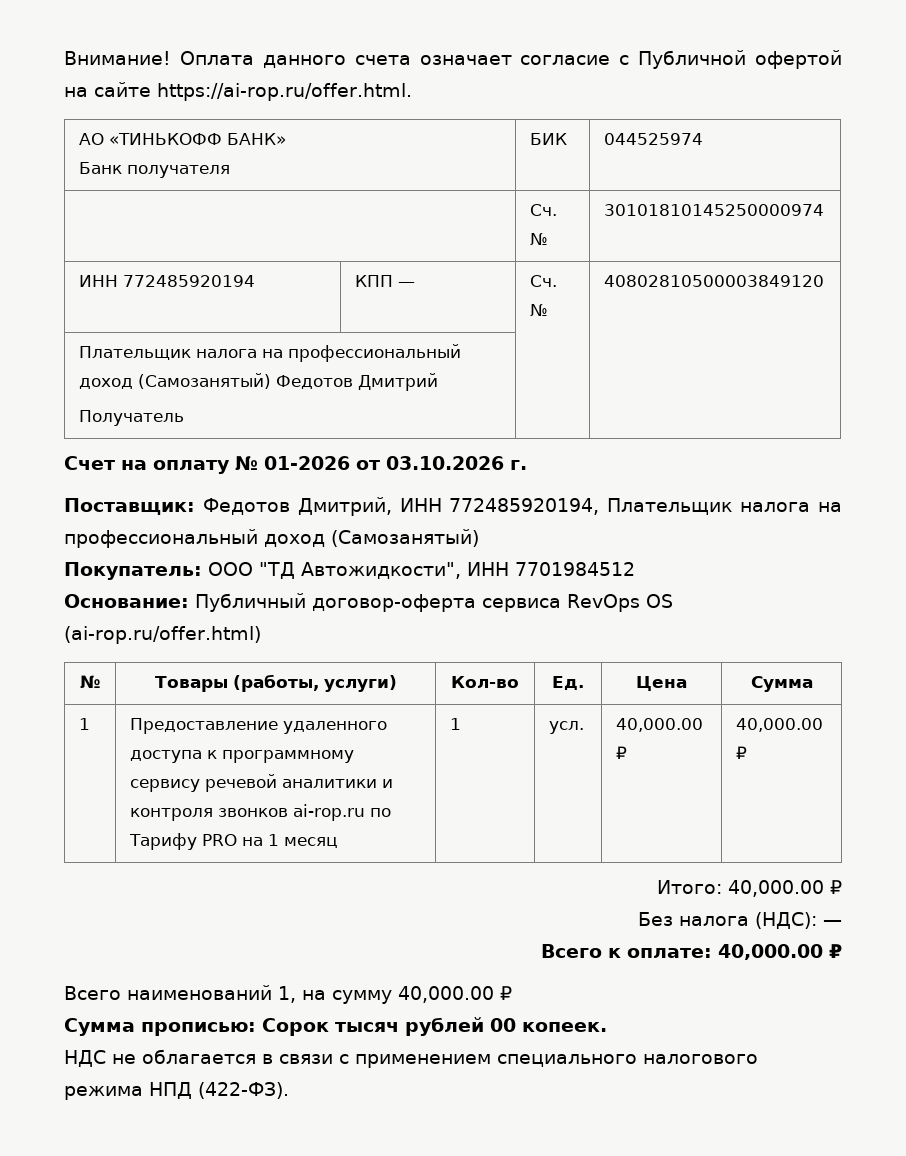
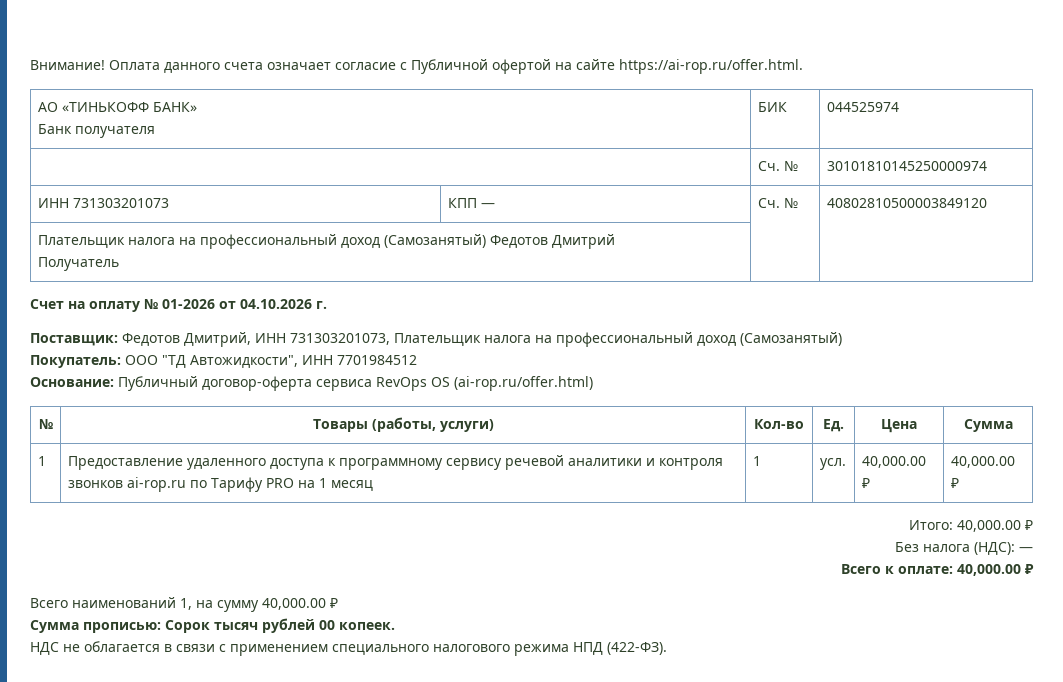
- ИНН 772485920194 | КПП — | Сч. № | 40802810500003849120
+ ИНН 731303201073 | КПП — | Сч. № | 40802810500003849120
- Счет на оплату № 01-2026 от 03.10.2026 г.
+ Счет на оплату № 01-2026 от 04.10.2026 г.
- Поставщик: Федотов Дмитрий, ИНН 772485920194, Плательщик налога на профессиональный доход (Самозанятый)
+ Поставщик: Федотов Дмитрий, ИНН 731303201073, Плательщик налога на профессиональный доход (Самозанятый)

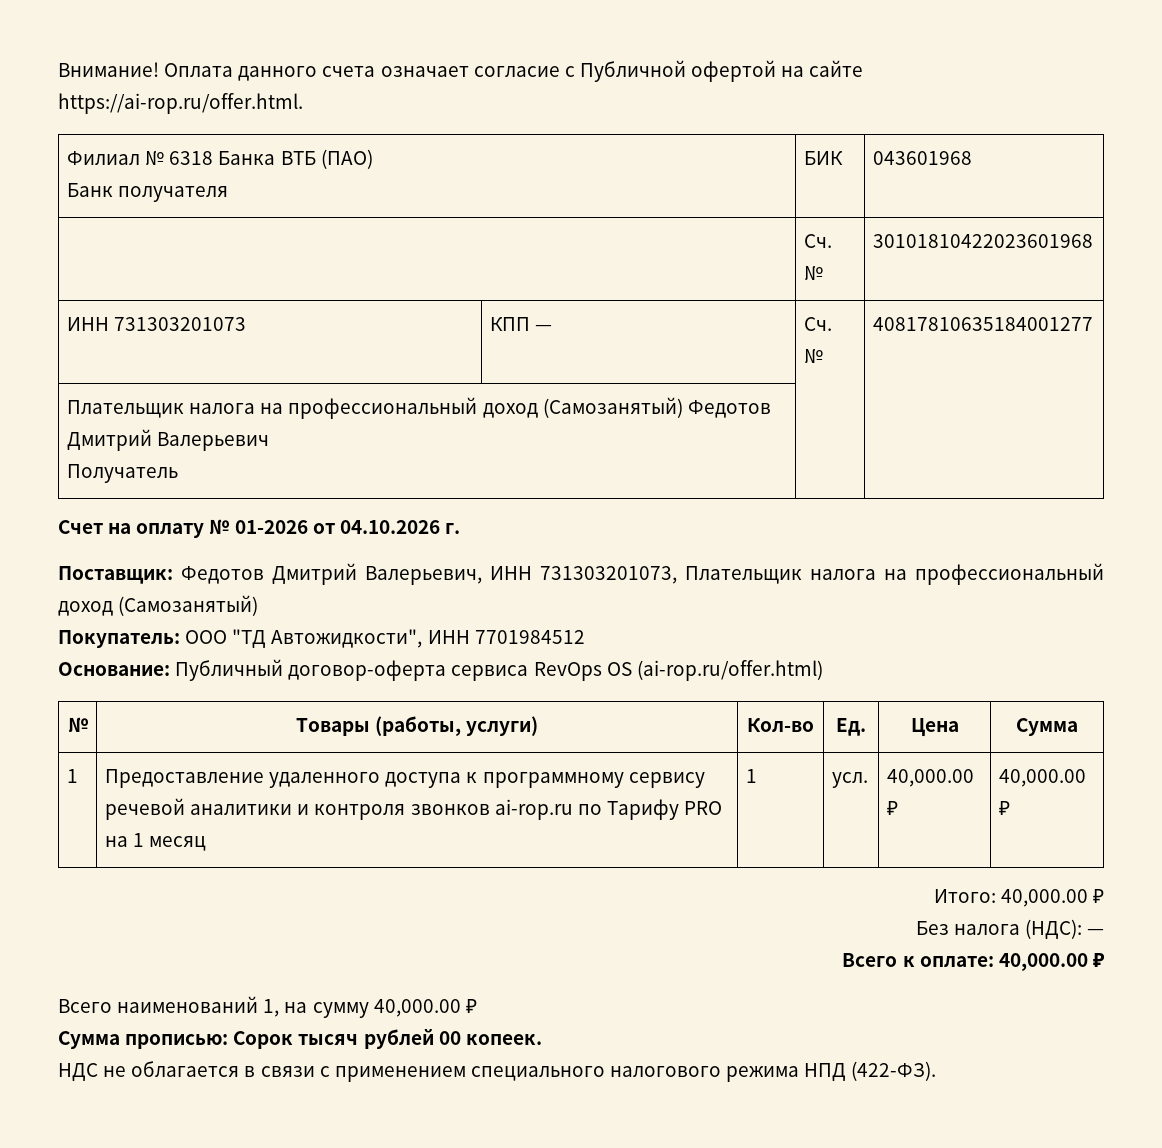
- АО «ТИНЬКОФФ БАНК»
- Банк получателя | БИК | 044525974
- | Сч. № | 30101810145250000974
+ Филиал № 6318 Банка ВТБ (ПАО)
+ Банк получателя | БИК | 043601968
+ | Сч. № | 30101810422023601968
- ИНН 731303201073 | КПП — | Сч. № | 40802810500003849120
+ ИНН 731303201073 | КПП — | Сч. № | 40817810635184001277
- Плательщик налога на профессиональный доход (Самозанятый) Федотов Дмитрий
+ Плательщик налога на профессиональный доход (Самозанятый) Федотов Дмитрий Валерьевич
- Поставщик: Федотов Дмитрий, ИНН 731303201073, Плательщик налога на профессиональный доход (Самозанятый)
+ Поставщик: Федотов Дмитрий Валерьевич, ИНН 731303201073, Плательщик налога на профессиональный доход (Самозанятый)

